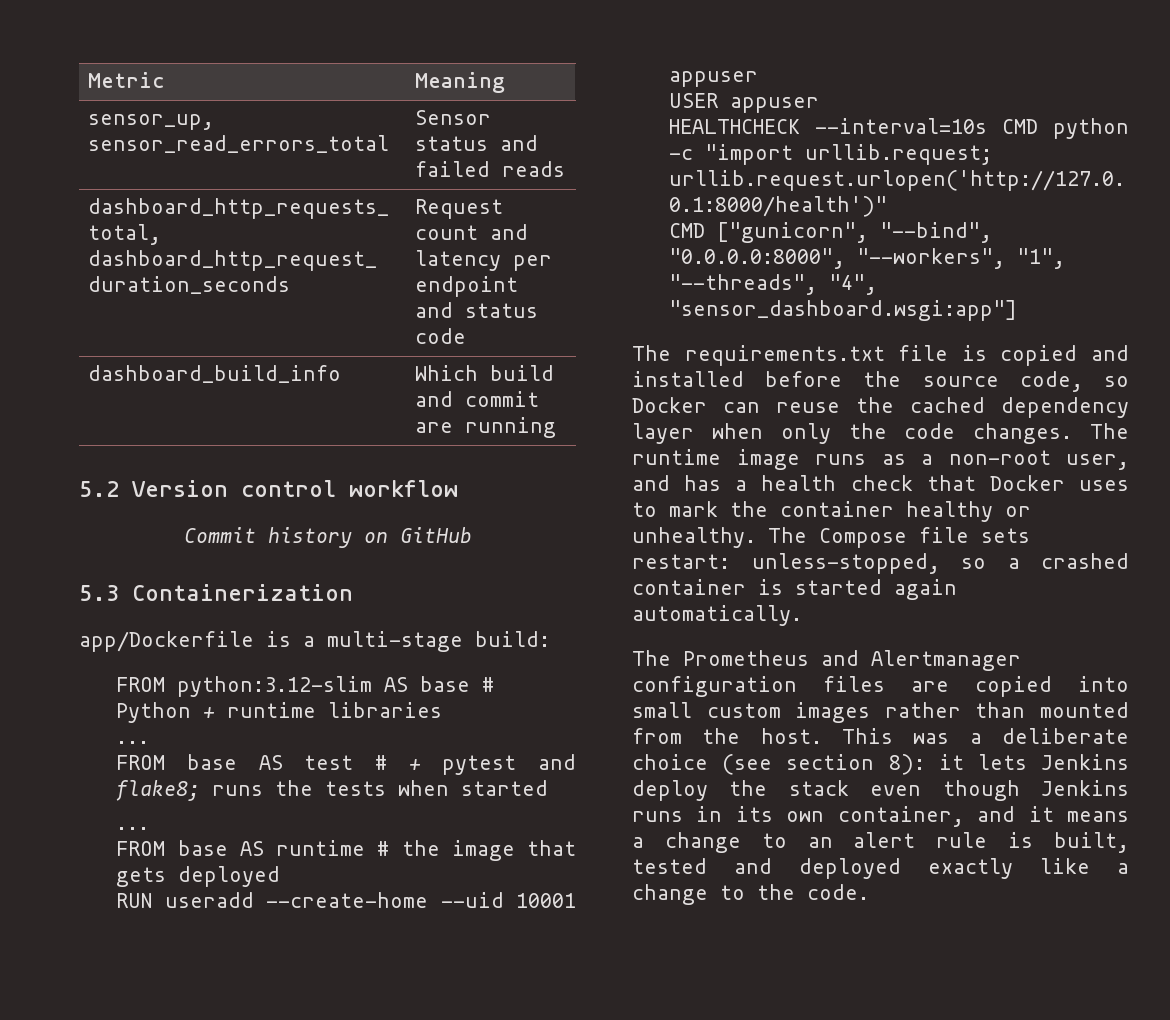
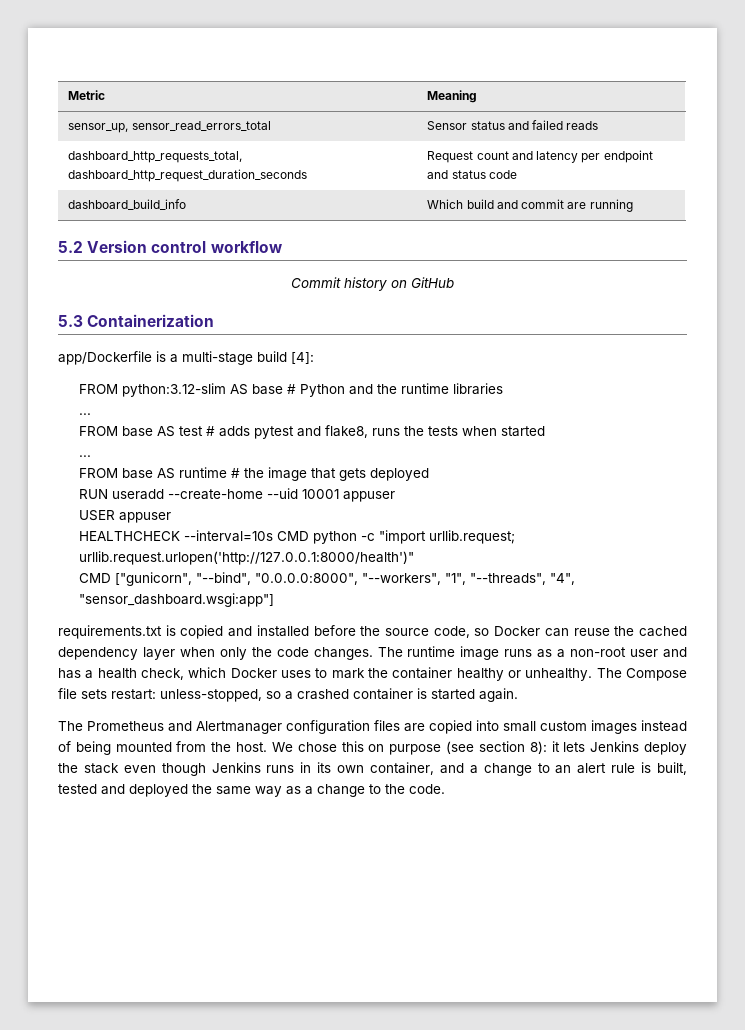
- app/Dockerfile is a multi-stage build:
+ app/Dockerfile is a multi-stage build [4]:
- FROM python:3.12-slim AS base # Python + runtime libraries
+ FROM python:3.12-slim AS base # Python and the runtime libraries
- FROM base AS test # + pytest and flake8; runs the tests when started
+ FROM base AS test # adds pytest and flake8, runs the tests when started
- The requirements.txt file is copied and installed before the source code, so Docker can reuse the cached dependency layer when only the code changes.
+ requirements.txt is copied and installed before the source code, so Docker can reuse the cached dependency layer when only the code changes.
- The runtime image runs as a non-root user, and has a health check that Docker uses to mark the container healthy or unhealthy.
+ The runtime image runs as a non-root user and has a health check, which Docker uses to mark the container healthy or unhealthy.
- The Compose file sets restart: unless-stopped, so a crashed container is started again automatically.
+ The Compose file sets restart: unless-stopped, so a crashed container is started again.
- The Prometheus and Alertmanager configuration files are copied into small custom images rather than mounted from the host.
+ The Prometheus and Alertmanager configuration files are copied into small custom images instead of being mounted from the host.
- This was a deliberate choice (see section 8): it lets Jenkins deploy the stack even though Jenkins runs in its own container, and it means a change to an alert rule is built, tested and deployed exactly like a change to the code.
+ We chose this on purpose (see section 8): it lets Jenkins deploy the stack even though Jenkins runs in its own container, and a change to an alert rule is built, tested and deployed the same way as a change to the code.

